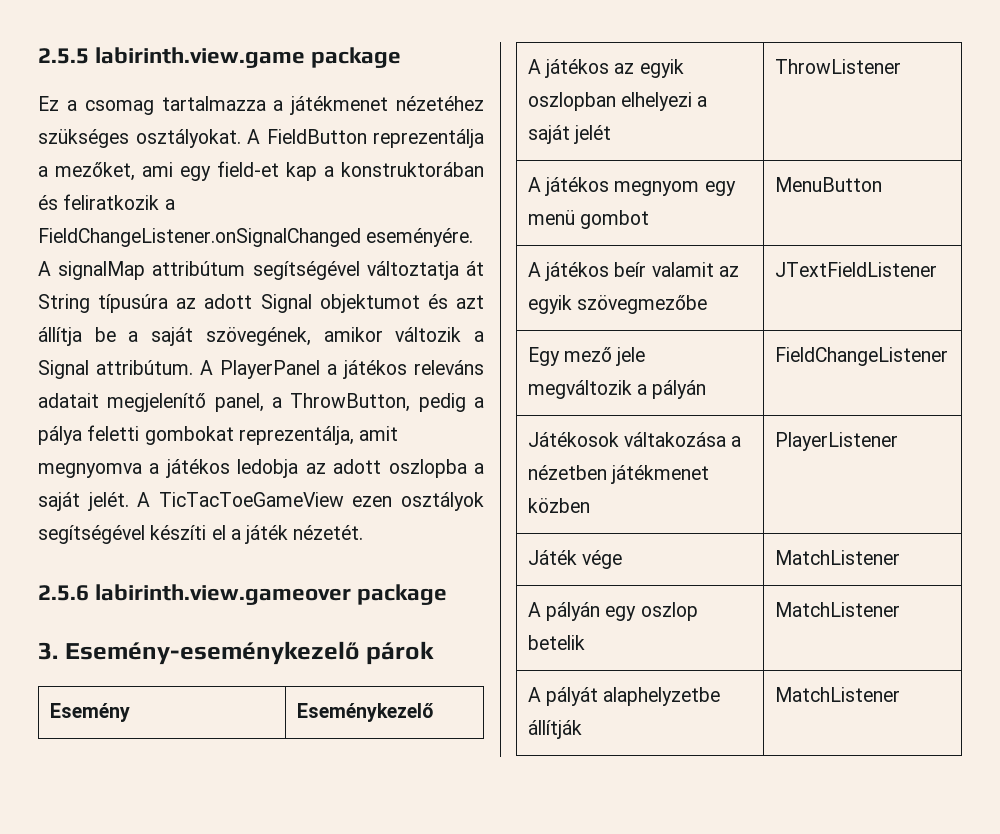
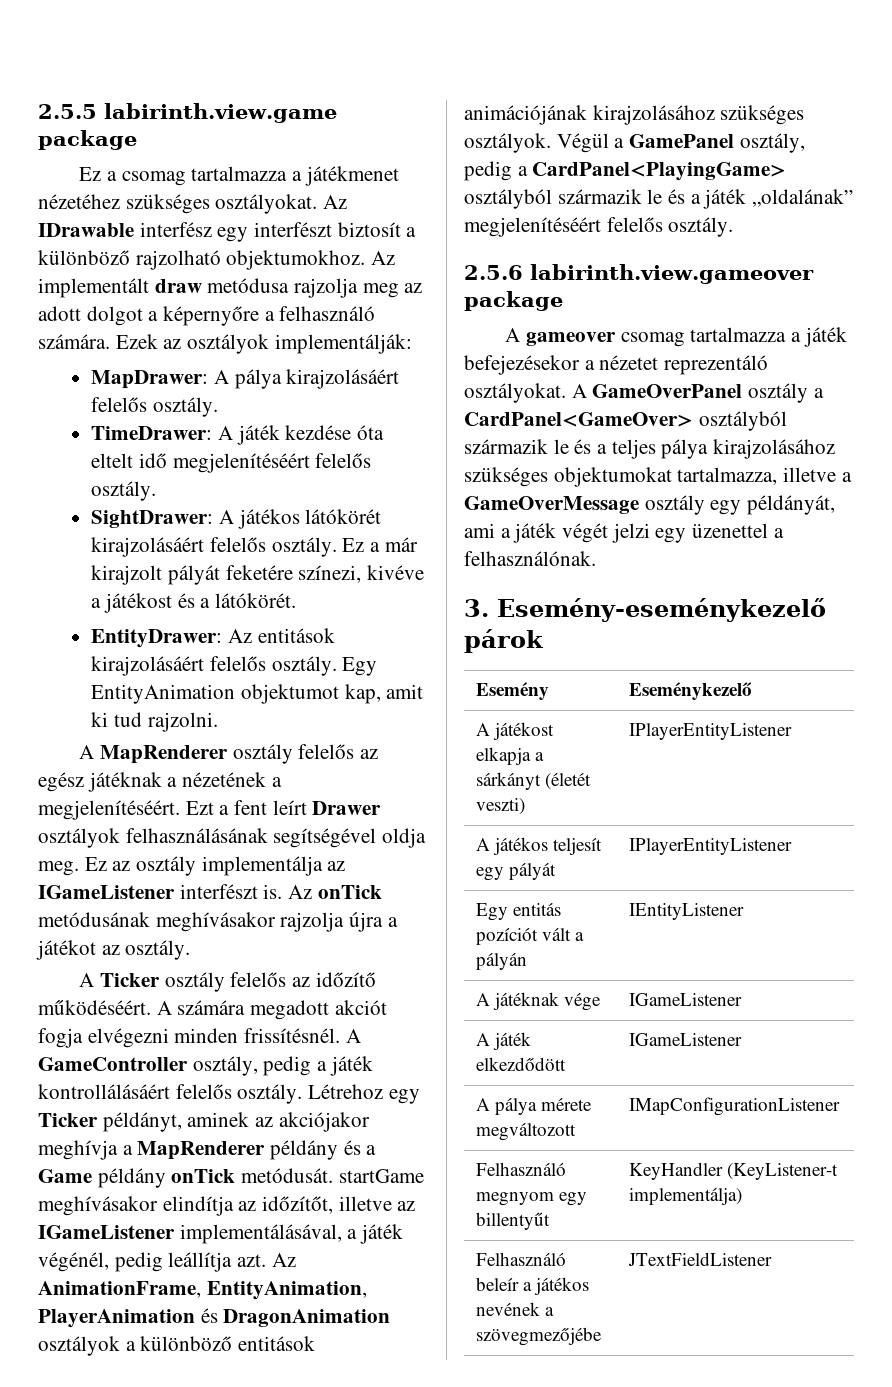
- A FieldButton reprezentálja a mezőket, ami egy field-et kap a konstruktorában és feliratkozik a FieldChangeListener.onSignalChanged eseményére. A signalMap attribútum segítségével változtatja át String típusúra az adott Signal objektumot és azt állítja be a saját szövegének, amikor változik a Signal attribútum. A PlayerPanel a játékos releváns adatait megjelenítő panel, a ThrowButton, pedig a pálya feletti gombokat reprezentálja, amit megnyomva a játékos ledobja az adott oszlopba a saját jelét. A TicTacToeGameView ezen osztályok segítségével készíti el a játék nézetét.
+ Az IDrawable interfész egy interfészt biztosít a különböző rajzolható objektumokhoz. Az implementált draw metódusa rajzolja meg az adott dolgot a képernyőre a felhasználó számára. Ezek az osztályok implementálják:
+ MapDrawer: A pálya kirajzolásáért felelős osztály.
+ TimeDrawer: A játék kezdése óta eltelt idő megjelenítéséért felelős osztály.
+ SightDrawer: A játékos látókörét kirajzolásáért felelős osztály. Ez a már kirajzolt pályát feketére színezi, kivéve a játékost és a látókörét.
+ EntityDrawer: Az entitások kirajzolásáért felelős osztály. Egy EntityAnimation objektumot kap, amit ki tud rajzolni.
+ A MapRenderer osztály felelős az egész játéknak a nézetének a megjelenítéséért. Ezt a fent leírt Drawer osztályok felhasználásának segítségével oldja meg. Ez az osztály implementálja az IGameListener interfészt is. Az onTick metódusának meghívásakor rajzolja újra a játékot az osztály.
+ A Ticker osztály felelős az időzítő működéséért. A számára megadott akciót fogja elvégezni minden frissítésnél. A GameController osztály, pedig a játék kontrollálásáért felelős osztály. Létrehoz egy Ticker példányt, aminek az akciójakor meghívja a MapRenderer példány és a Game példány onTick metódusát. startGame meghívásakor elindítja az időzítőt, illetve az IGameListener implementálásával, a játék végénél, pedig leállítja azt. Az AnimationFrame, EntityAnimation, PlayerAnimation és DragonAnimation osztályok a különböző entitások animációjának kirajzolásához szükséges osztályok. Végül a GamePanel osztály, pedig a CardPanel<PlayingGame> osztályból származik le és a játék „oldalának” megjelenítéséért felelős osztály.
  2.5.6 labirinth.view.gameover package
+ A gameover csomag tartalmazza a játék befejezésekor a nézetet reprezentáló osztályokat. A GameOverPanel osztály a CardPanel<GameOver> osztályból származik le és a teljes pálya kirajzolásához szükséges objektumokat tartalmazza, illetve a GameOverMessage osztály egy példányát, ami a játék végét jelzi egy üzenettel a felhasználónak.
- A játékos az egyik oszlopban elhelyezi a saját jelét | ThrowListener
- A játékos megnyom egy menü gombot | MenuButton
- A játékos beír valamit az egyik szövegmezőbe | JTextFieldListener
- Egy mező jele megváltozik a pályán | FieldChangeListener
- Játékosok váltakozása a nézetben játékmenet közben | PlayerListener
- Játék vége | MatchListener
- A pályán egy oszlop betelik | MatchListener
- A pályát alaphelyzetbe állítják | MatchListener
+ A játékost elkapja a sárkányt (életét veszti) | IPlayerEntityListener
+ A játékos teljesít egy pályát | IPlayerEntityListener
+ Egy entitás pozíciót vált a pályán | IEntityListener
+ A játéknak vége | IGameListener
+ A játék elkezdődött | IGameListener
+ A pálya mérete megváltozott | IMapConfigurationListener
+ Felhasználó megnyom egy billentyűt | KeyHandler (KeyListener-t implementálja)
+ Felhasználó beleír a játékos nevének a szövegmezőjébe | JTextFieldListener

